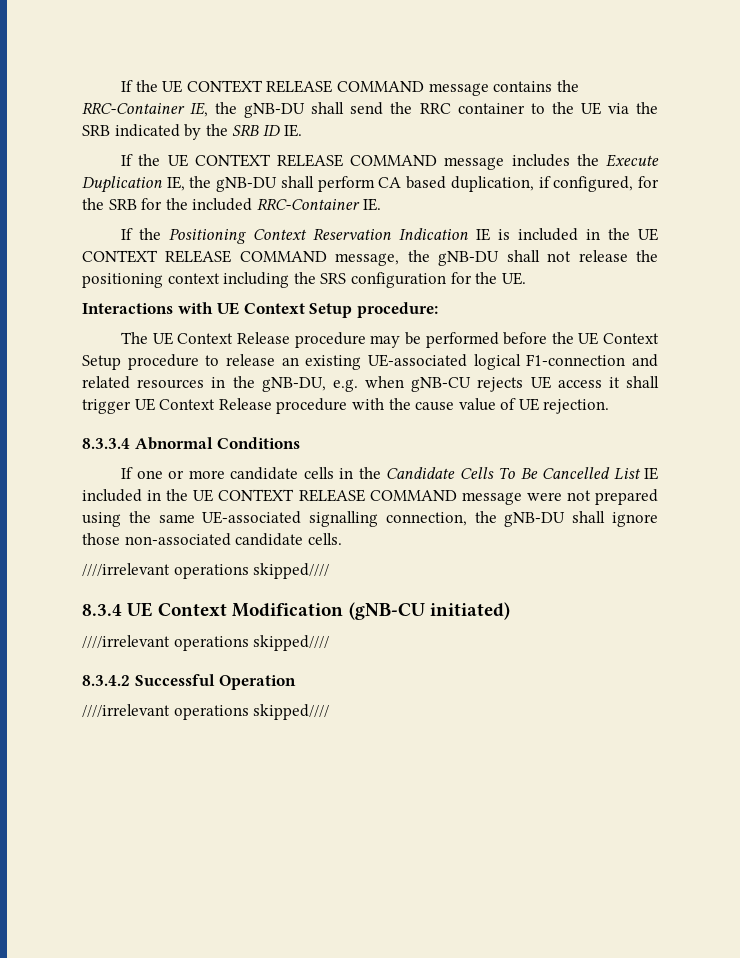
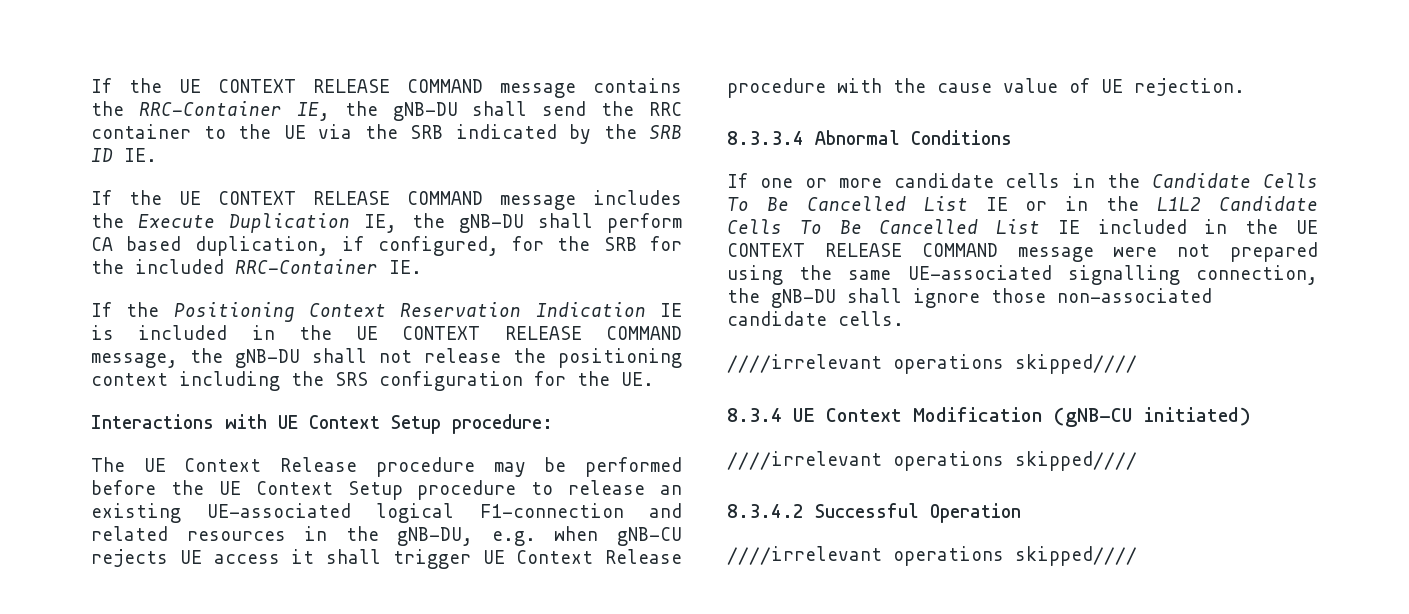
- If one or more candidate cells in the Candidate Cells To Be Cancelled List IE included in the UE CONTEXT RELEASE COMMAND message were not prepared using the same UE-associated signalling connection, the gNB-DU shall ignore those non-associated candidate cells.
+ If one or more candidate cells in the Candidate Cells To Be Cancelled List IE or in the L1L2 Candidate Cells To Be Cancelled List IE included in the UE CONTEXT RELEASE COMMAND message were not prepared using the same UE-associated signalling connection, the gNB-DU shall ignore those non-associated candidate cells.

